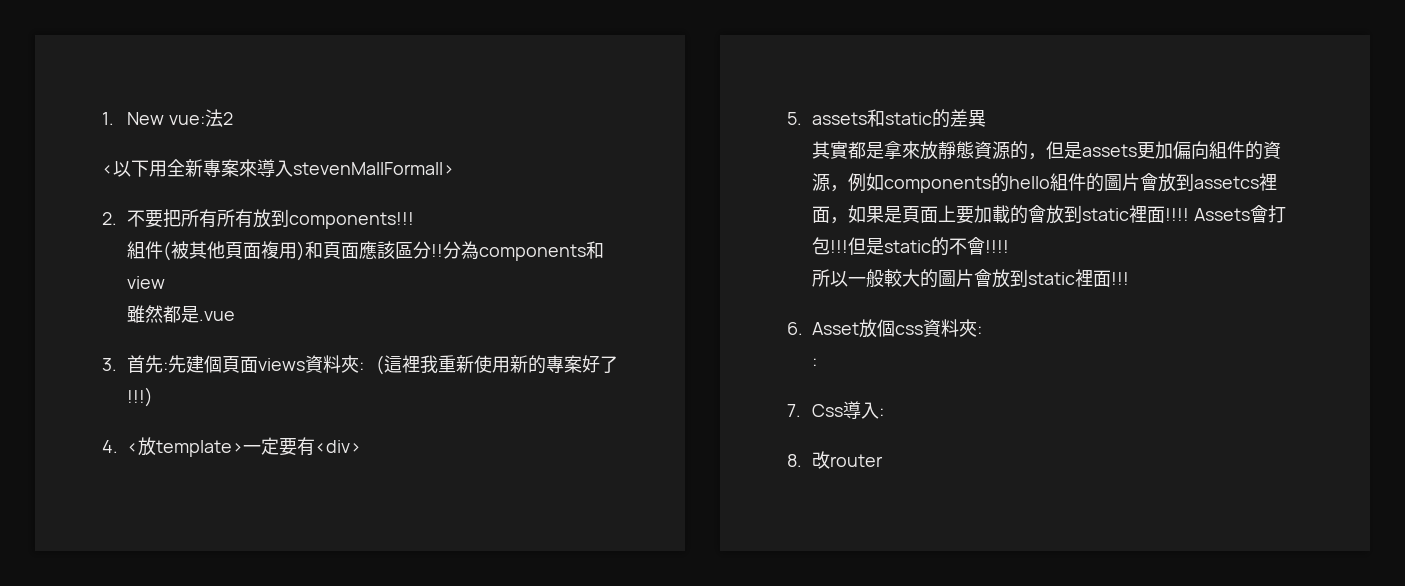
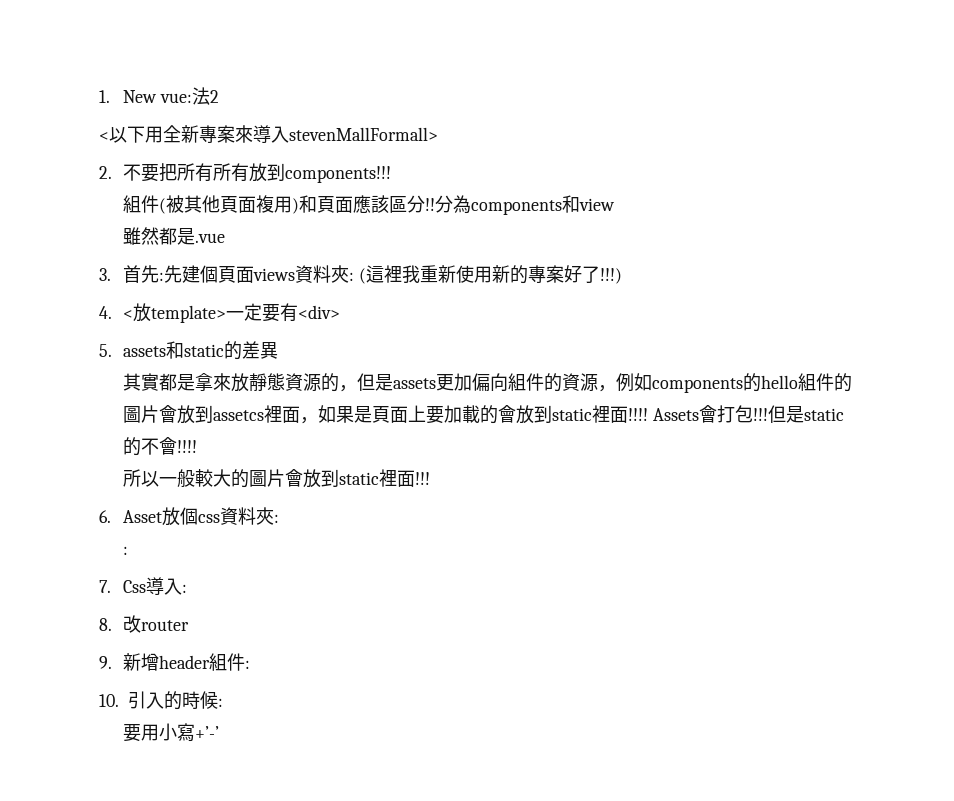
+ 9.新增header組件:
+ 10.引入的時候:
+ 要用小寫+’-’

